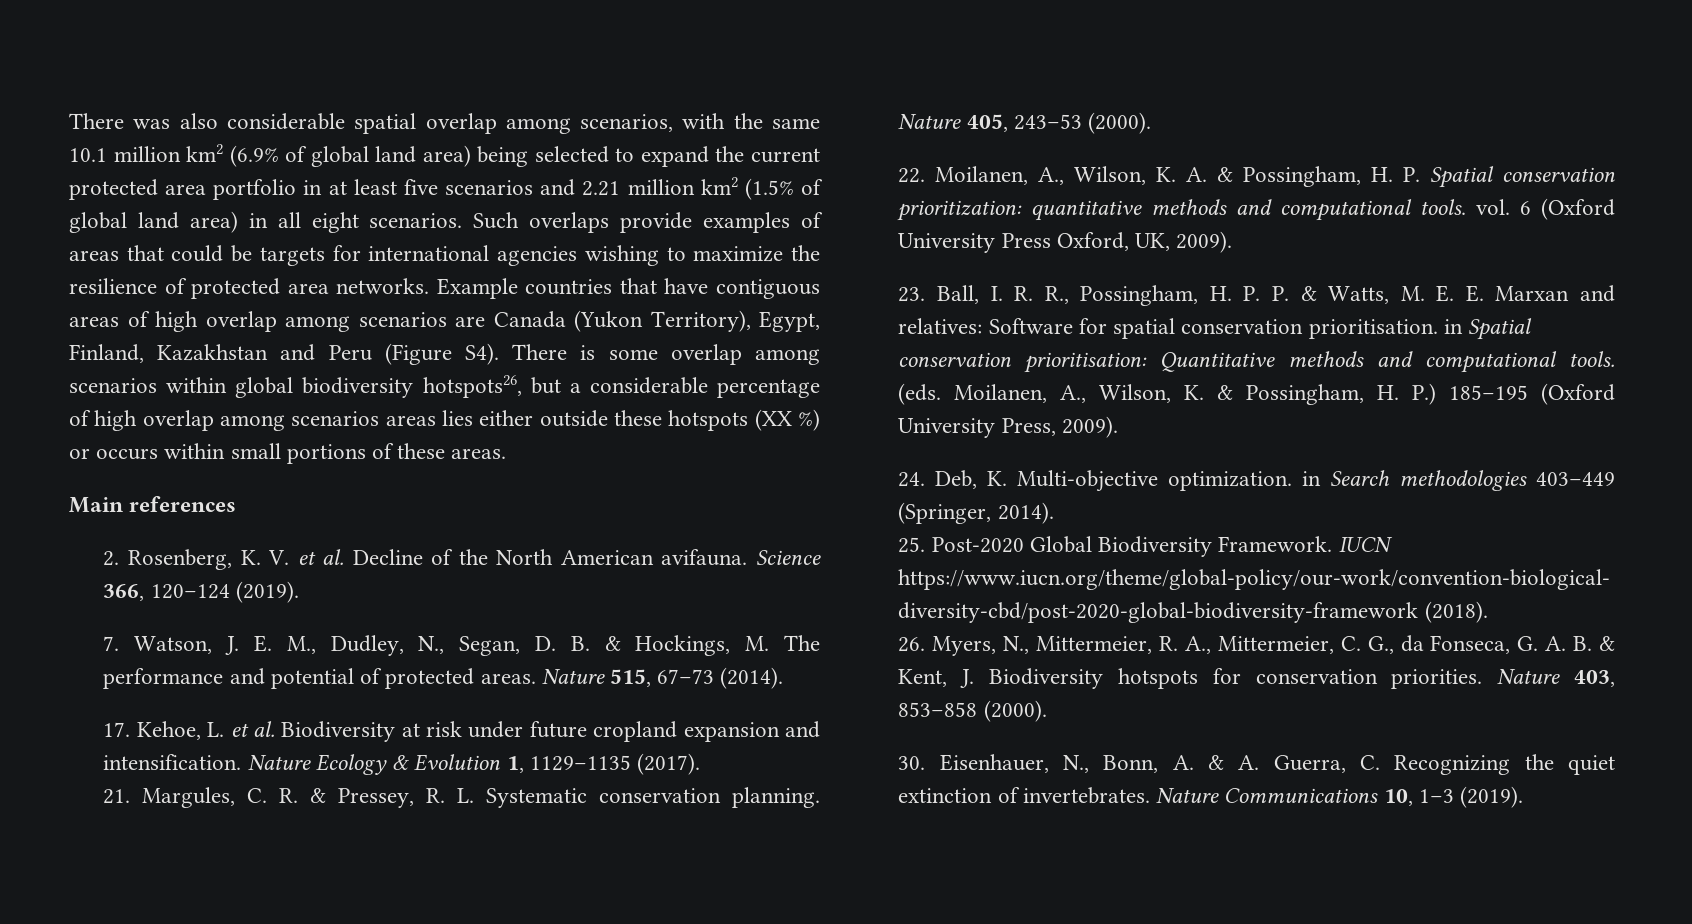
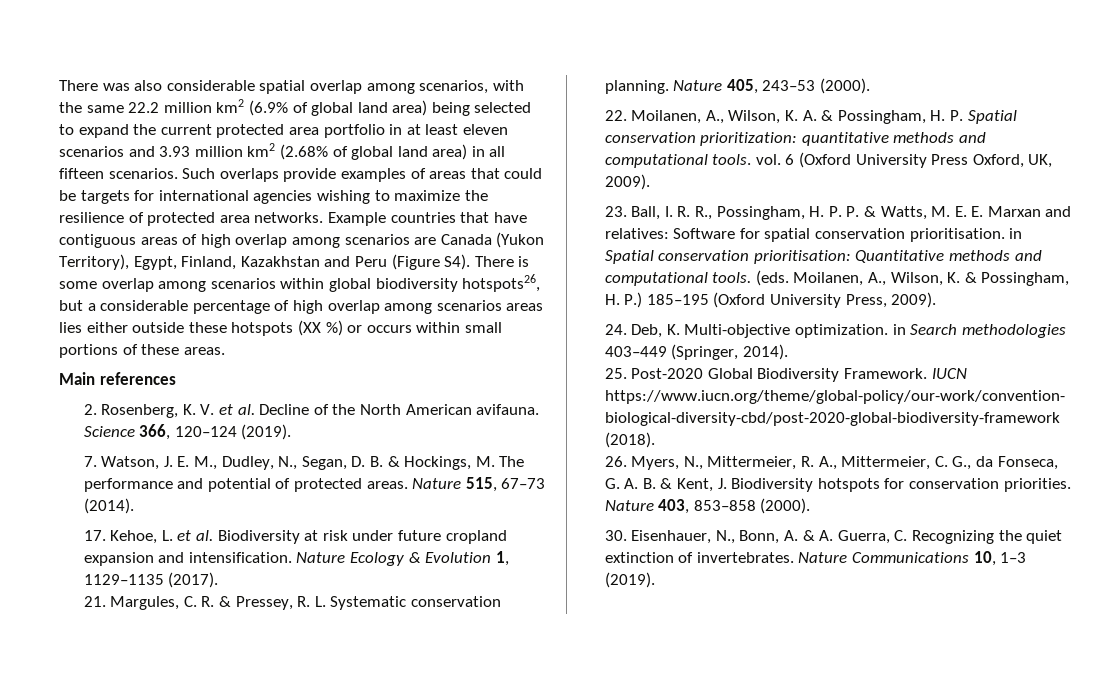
- There was also considerable spatial overlap among scenarios, with the same 10.1 million km2 (6.9% of global land area) being selected to expand the current protected area portfolio in at least five scenarios and 2.21 million km2 (1.5% of global land area) in all eight scenarios.
+ There was also considerable spatial overlap among scenarios, with the same 22.2 million km2 (6.9% of global land area) being selected to expand the current protected area portfolio in at least eleven scenarios and 3.93 million km2 (2.68% of global land area) in all fifteen scenarios.

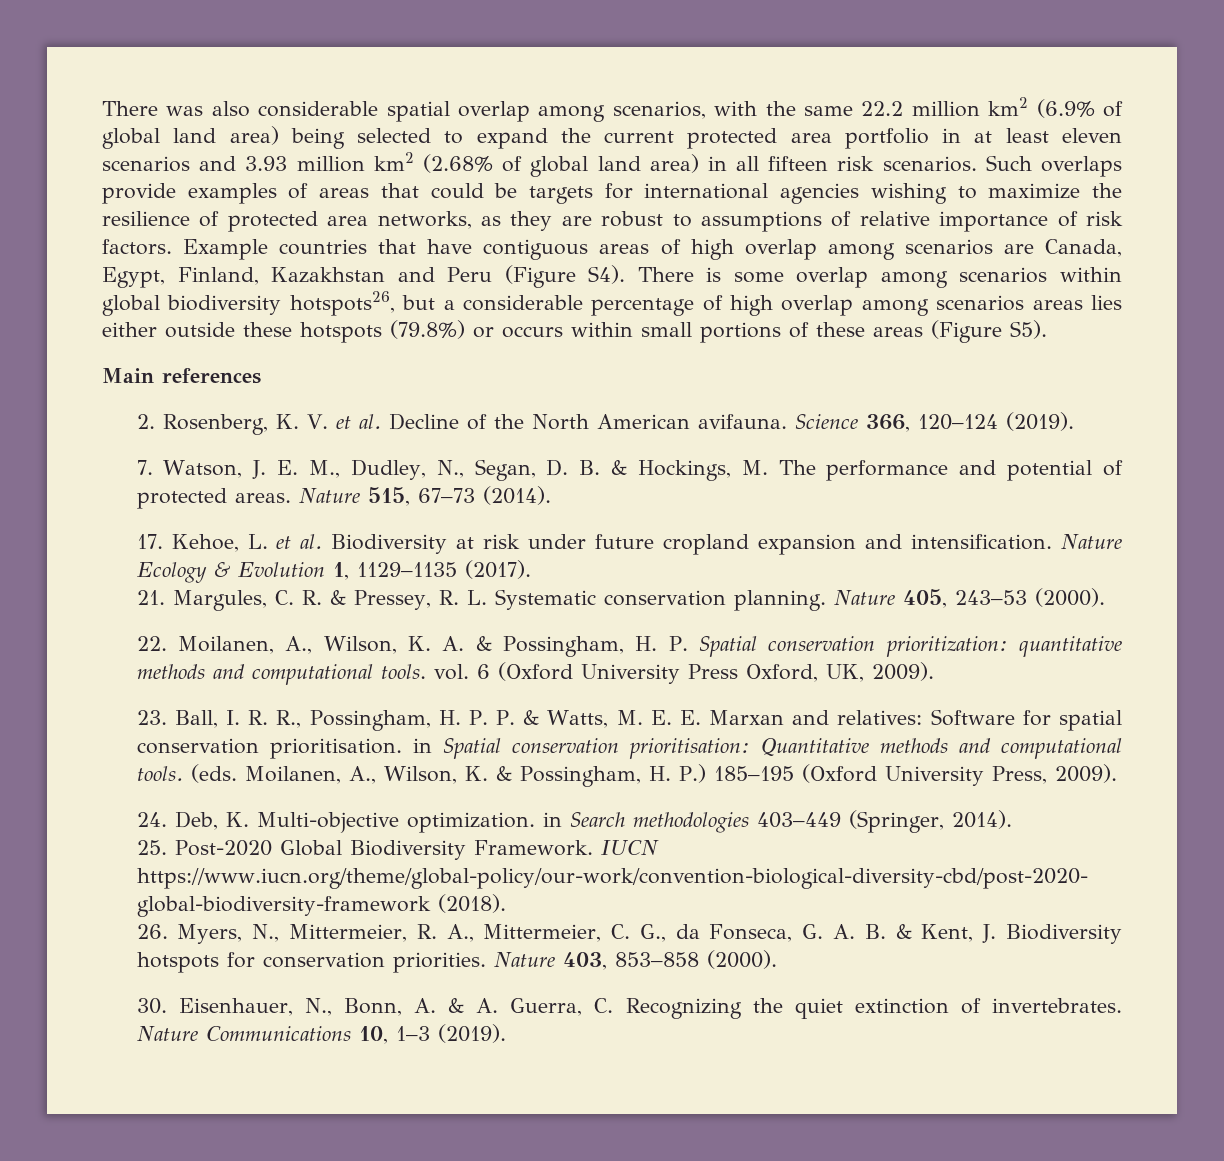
- There was also considerable spatial overlap among scenarios, with the same 22.2 million km2 (6.9% of global land area) being selected to expand the current protected area portfolio in at least eleven scenarios and 3.93 million km2 (2.68% of global land area) in all fifteen scenarios.
+ There was also considerable spatial overlap among scenarios, with the same 22.2 million km2 (6.9% of global land area) being selected to expand the current protected area portfolio in at least eleven scenarios and 3.93 million km2 (2.68% of global land area) in all fifteen risk scenarios.
- Such overlaps provide examples of areas that could be targets for international agencies wishing to maximize the resilience of protected area networks.
+ Such overlaps provide examples of areas that could be targets for international agencies wishing to maximize the resilience of protected area networks, as they are robust to assumptions of relative importance of risk factors.
- Example countries that have contiguous areas of high overlap among scenarios are Canada (Yukon Territory), Egypt, Finland, Kazakhstan and Peru (Figure S4). There is some overlap among scenarios within global biodiversity hotspots26, but a considerable percentage of high overlap among scenarios areas lies either outside these hotspots (XX %) or occurs within small portions of these areas.
+ Example countries that have contiguous areas of high overlap among scenarios are Canada, Egypt, Finland, Kazakhstan and Peru (Figure S4). There is some overlap among scenarios within global biodiversity hotspots26, but a considerable percentage of high overlap among scenarios areas lies either outside these hotspots (79.8%) or occurs within small portions of these areas (Figure S5).

